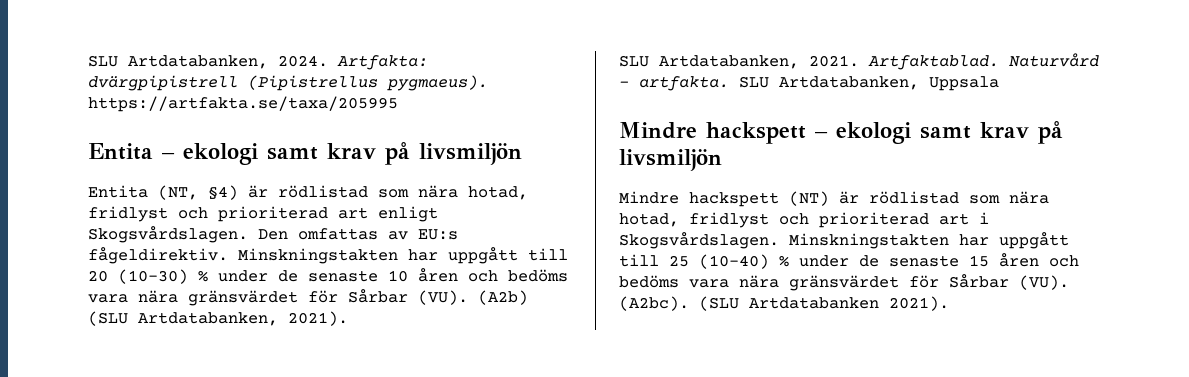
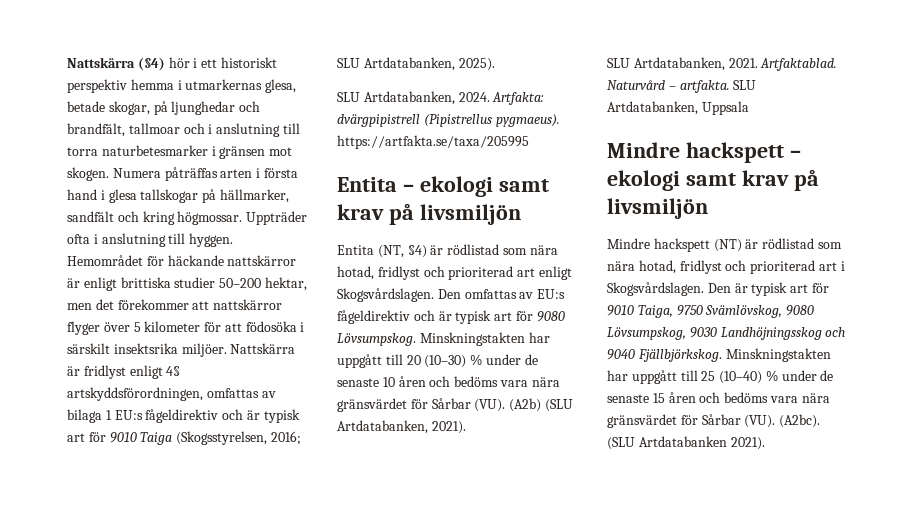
+ Nattskärra (§4) hör i ett historiskt perspektiv hemma i utmarkernas glesa, betade skogar, på ljunghedar och brandfält, tallmoar och i anslutning till torra naturbetesmarker i gränsen mot skogen. Numera påträffas arten i första hand i glesa tallskogar på hällmarker, sandfält och kring högmossar. Uppträder ofta i anslutning till hyggen. Hemområdet för häckande nattskärror är enligt brittiska studier 50–200 hektar, men det förekommer att nattskärror flyger över 5 kilometer för att födosöka i särskilt insektsrika miljöer. Nattskärra är fridlyst enligt 4§ artskyddsförordningen, omfattas av bilaga 1 EU:s fågeldirektiv och är typisk art för 9010 Taiga (Skogsstyrelsen, 2016; SLU Artdatabanken, 2025).
- Den omfattas av EU:s fågeldirektiv.
+ Den omfattas av EU:s fågeldirektiv och är typisk art för 9080 Lövsumpskog.
+ Den är typisk art för 9010 Taiga, 9750 Svämlövskog, 9080 Lövsumpskog, 9030 Landhöjningsskog och 9040 Fjällbjörkskog.

